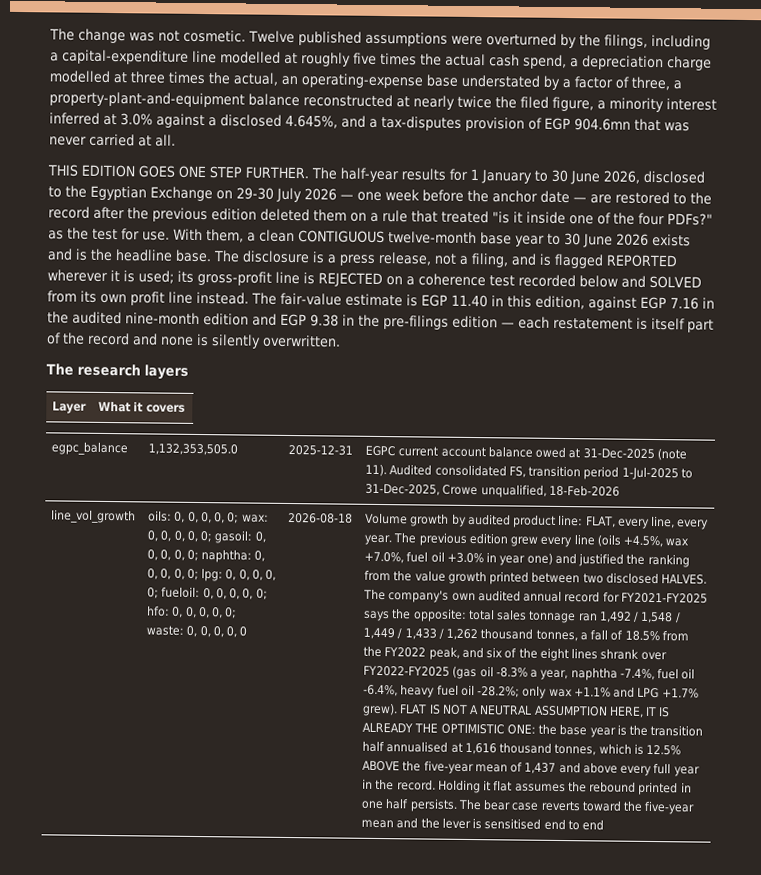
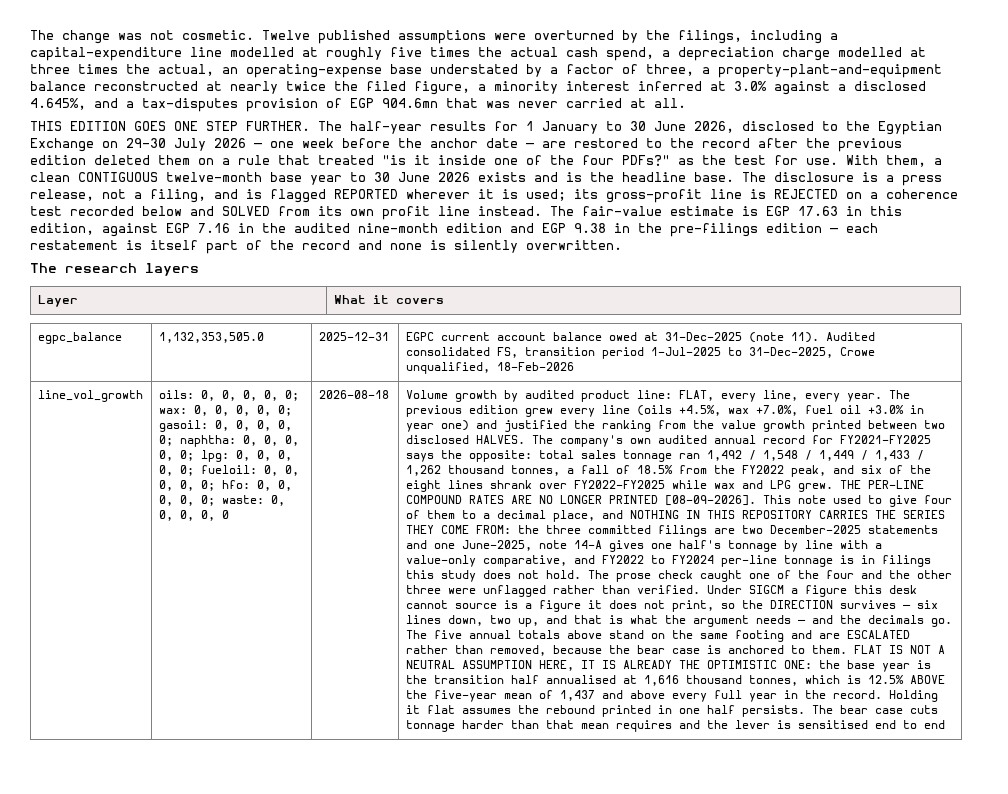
- The fair-value estimate is EGP 11.40 in this edition, against EGP 7.16 in the audited nine-month edition and EGP 9.38 in the pre-filings edition — each restatement is itself part of the record and none is silently overwritten.
+ The fair-value estimate is EGP 17.63 in this edition, against EGP 7.16 in the audited nine-month edition and EGP 9.38 in the pre-filings edition — each restatement is itself part of the record and none is silently overwritten.
- The company's own audited annual record for FY2021-FY2025 says the opposite: total sales tonnage ran 1,492 / 1,548 / 1,449 / 1,433 / 1,262 thousand tonnes, a fall of 18.5% from the FY2022 peak, and six of the eight lines shrank over FY2022-FY2025 (gas oil -8.3% a year, naphtha -7.4%, fuel oil -6.4%, heavy fuel oil -28.2%; only wax +1.1% and LPG +1.7% grew).
+ The company's own audited annual record for FY2021-FY2025 says the opposite: total sales tonnage ran 1,492 / 1,548 / 1,449 / 1,433 / 1,262 thousand tonnes, a fall of 18.5% from the FY2022 peak, and six of the eight lines shrank over FY2022-FY2025 while wax and LPG grew. THE PER-LINE COMPOUND RATES ARE NO LONGER PRINTED [08-09-2026]. This note used to give four of them to a decimal place, and NOTHING IN THIS REPOSITORY CARRIES THE SERIES THEY COME FROM: the three committed filings are two December-2025 statements and one June-2025, note 14-A gives one half's tonnage by line with a value-only comparative, and FY2022 to FY2024 per-line tonnage is in filings this study does not hold. The prose check caught one of the four and the other three were unflagged rather than verified. Under SIGCM a figure this desk cannot source is a figure it does not print, so the DIRECTION survives — six lines down, two up, and that is what the argument needs — and the decimals go. The five annual totals above stand on the same footing and are ESCALATED rather than removed, because the bear case is anchored to them.
- The bear case reverts toward the five-year mean and the lever is sensitised end to end
+ The bear case cuts tonnage harder than that mean requires and the lever is sensitised end to end

